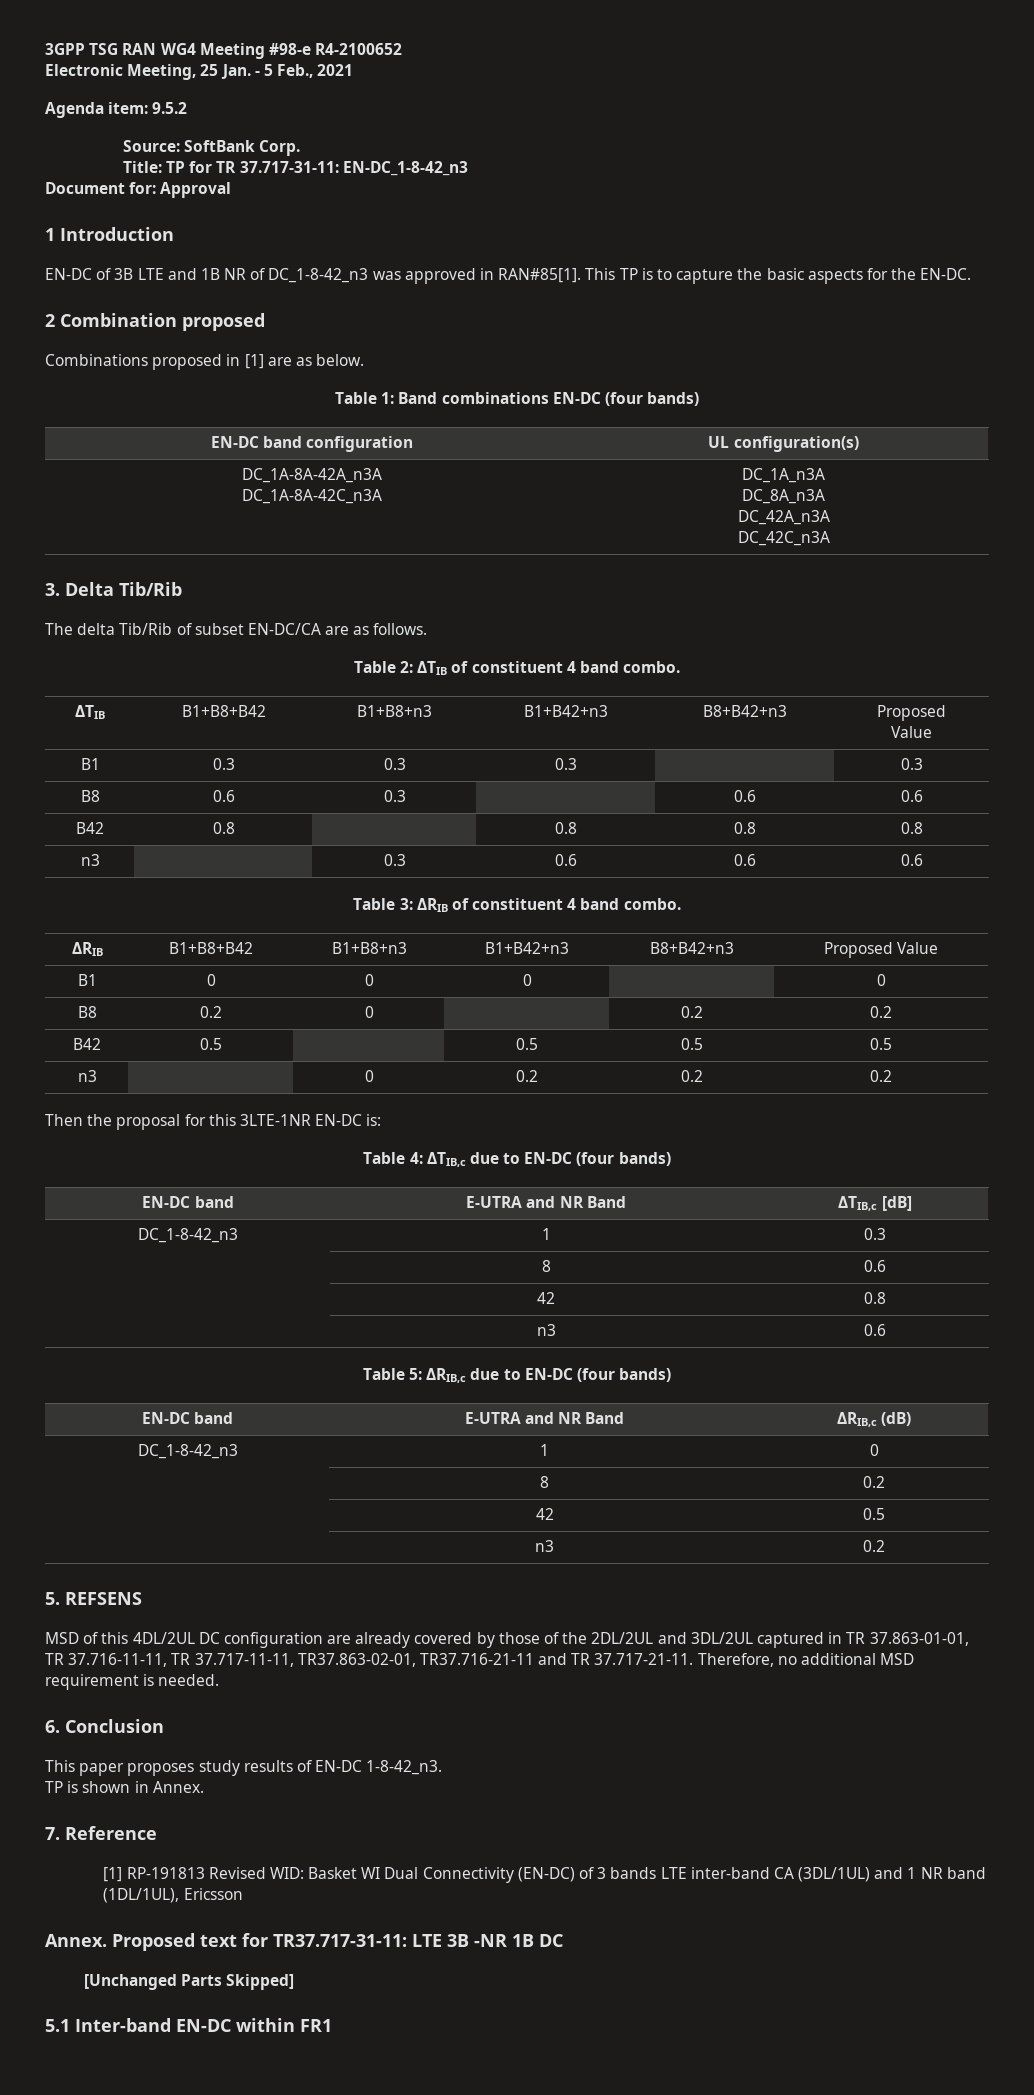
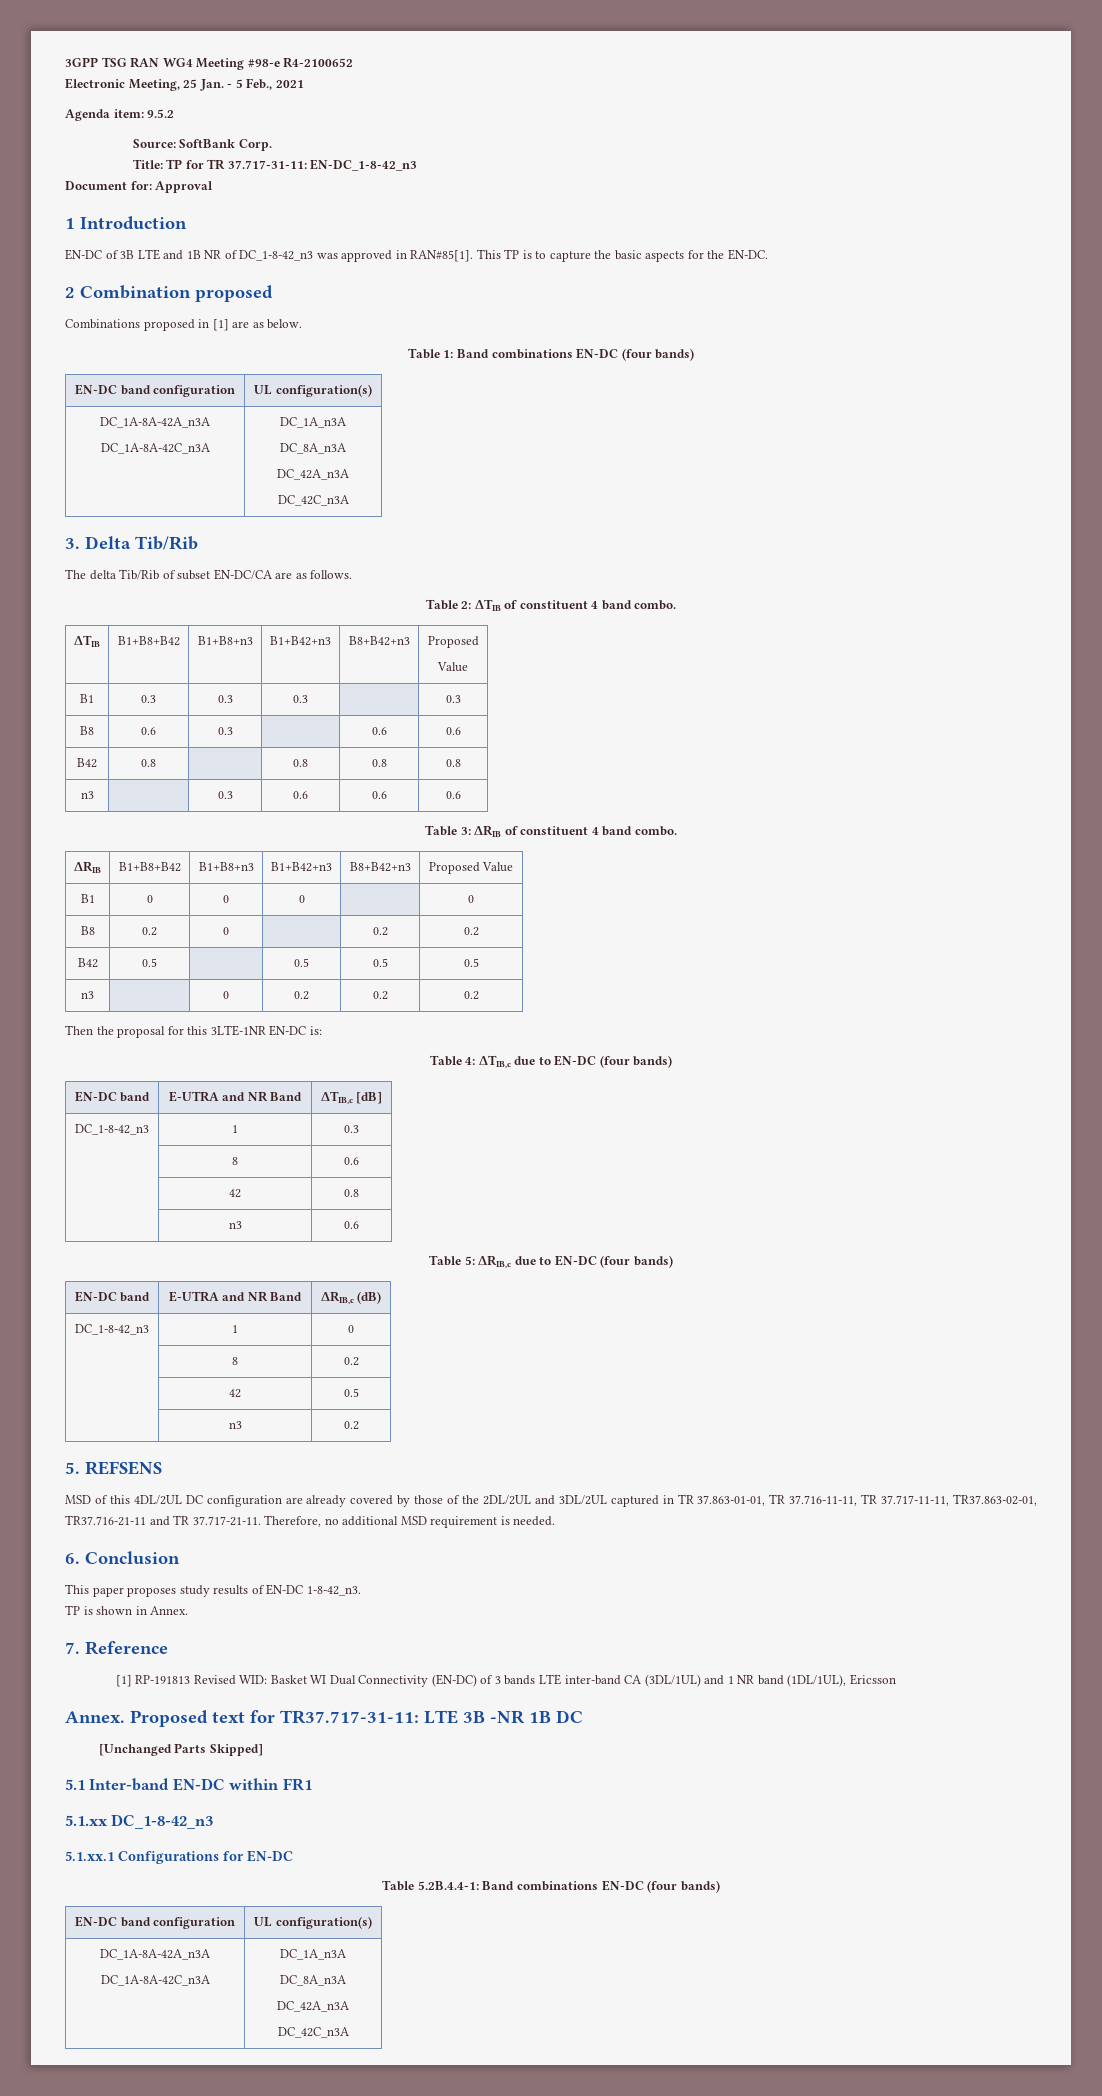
+ 5.1.xx DC_1-8-42_n3
+ 5.1.xx.1 Configurations for EN-DC
+ Table 5.2B.4.4-1: Band combinations EN-DC (four bands)
+ EN-DC band configuration | UL configuration(s)
+ DC_1A-8A-42A_n3A
+ DC_1A-8A-42C_n3A | DC_1A_n3A
+ DC_8A_n3A
+ DC_42A_n3A
+ DC_42C_n3A

